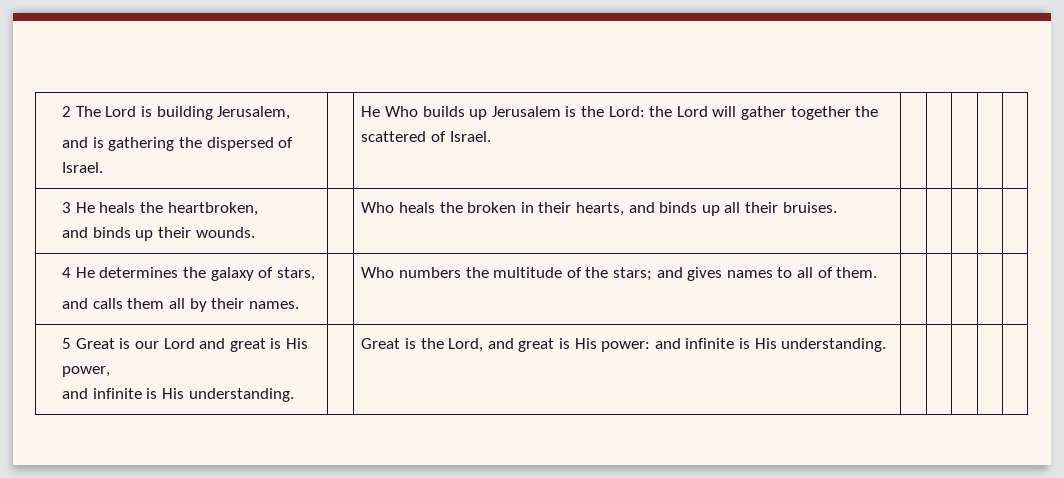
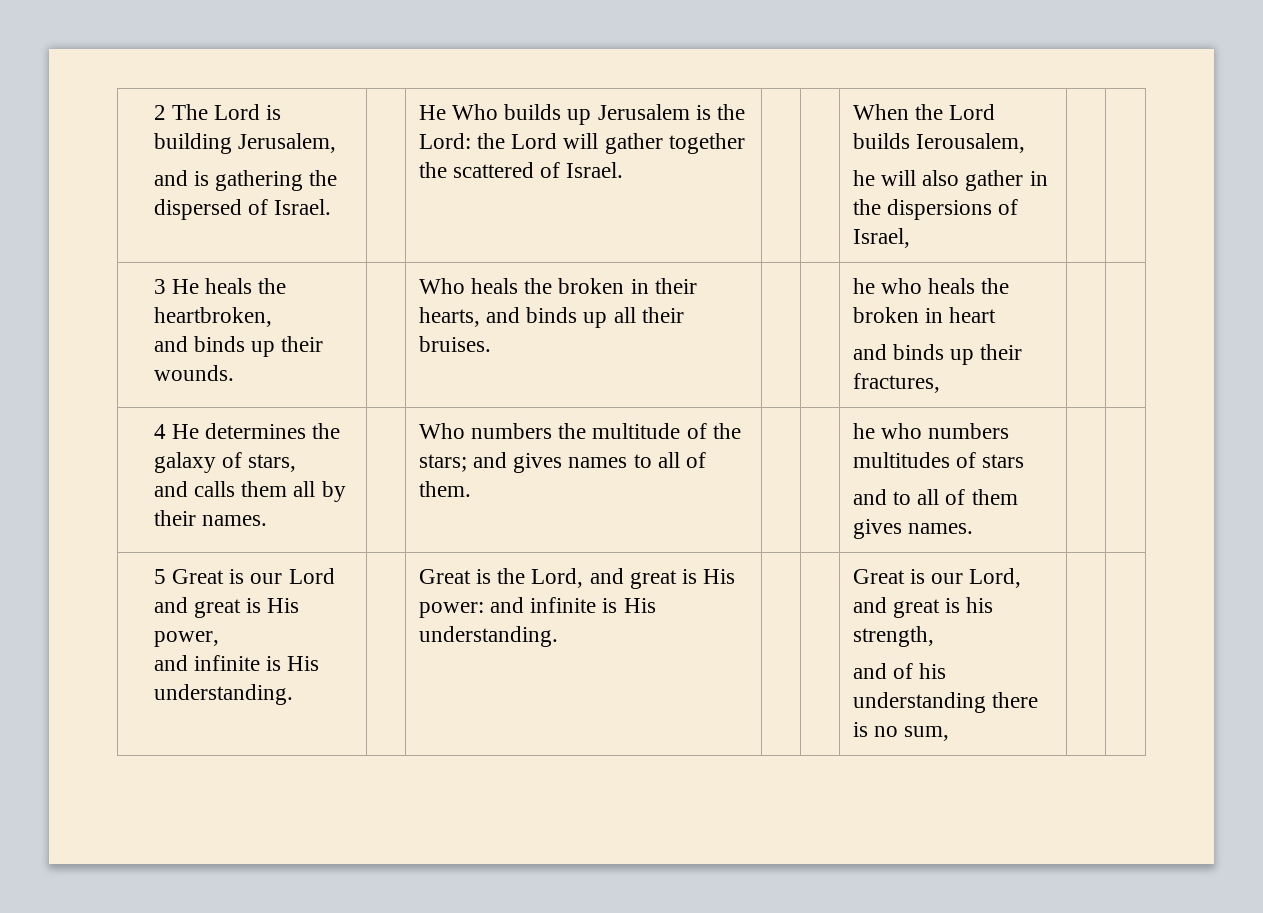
+ When the Lord builds Ierousalem,
+ he will also gather in the dispersions of Israel,
  3 He heals the heartbroken,
- and binds up their wounds. | | Who heals the broken in their hearts, and binds up all their bruises. | | | | |
+ and binds up their wounds. | | Who heals the broken in their hearts, and binds up all their bruises. | | | he who heals the broken in heart
+ and binds up their fractures, | |
+ he who numbers multitudes of stars
+ and to all of them gives names.
+ Great is our Lord, and great is his strength,
+ and of his understanding there is no sum,

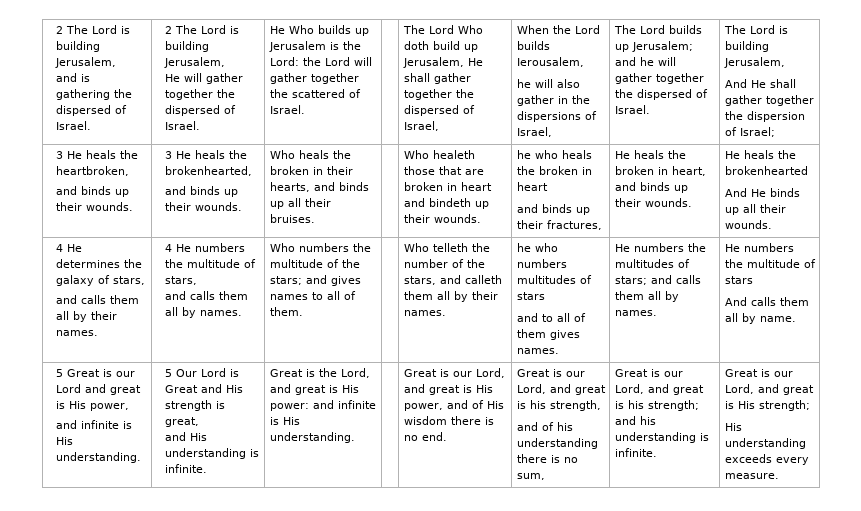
- and is gathering the dispersed of Israel.
+ and is gathering the dispersed of Israel. | 2 The Lord is building Jerusalem,
+ He will gather together the dispersed of Israel.
+ The Lord Who doth build up Jerusalem, He shall gather together the dispersed of Israel,
+ The Lord builds up Jerusalem; and he will gather together the dispersed of Israel. | The Lord is building Jerusalem,
+ And He shall gather together the dispersion of Israel;
+ 3 He heals the brokenhearted,
+ and binds up their wounds.
+ Who healeth those that are broken in heart and bindeth up their wounds.
+ He heals the broken in heart, and binds up their wounds. | He heals the brokenhearted
+ And He binds up all their wounds.
+ 4 He numbers the multitude of stars,
+ and calls them all by names.
+ Who telleth the number of the stars, and calleth them all by their names.
+ He numbers the multitudes of stars; and calls them all by names. | He numbers the multitude of stars
+ And calls them all by name.
+ 5 Our Lord is Great and His strength is great,
+ and His understanding is infinite.
+ Great is our Lord, and great is His power, and of His wisdom there is no end.
+ Great is our Lord, and great is his strength; and his understanding is infinite. | Great is our Lord, and great is His strength;
+ His understanding exceeds every measure.

